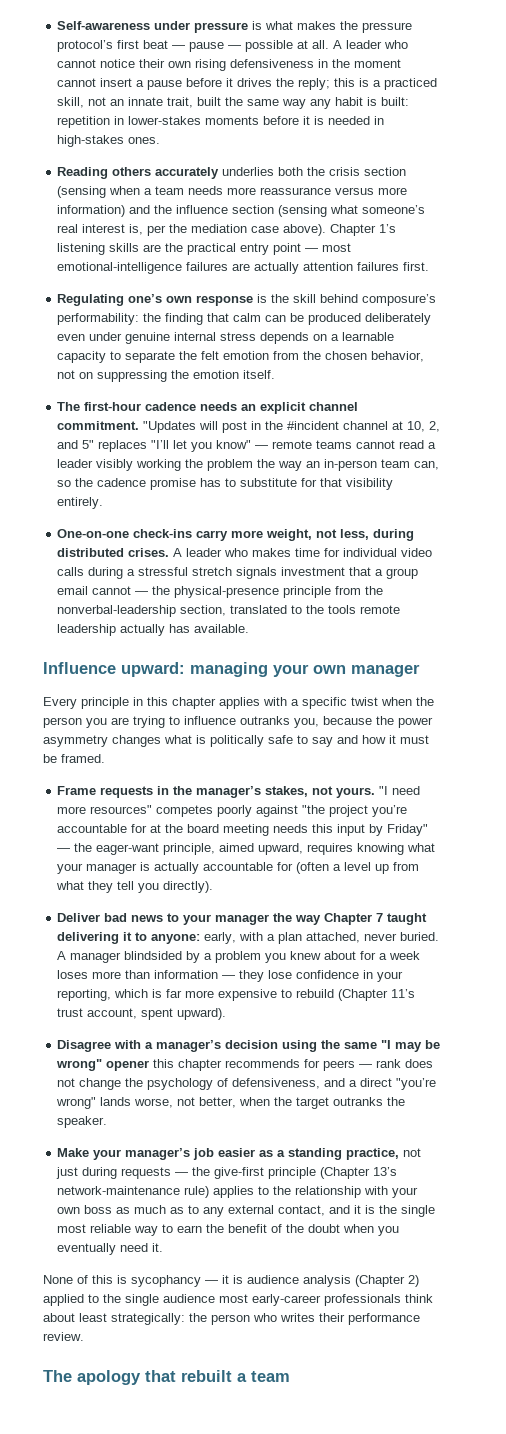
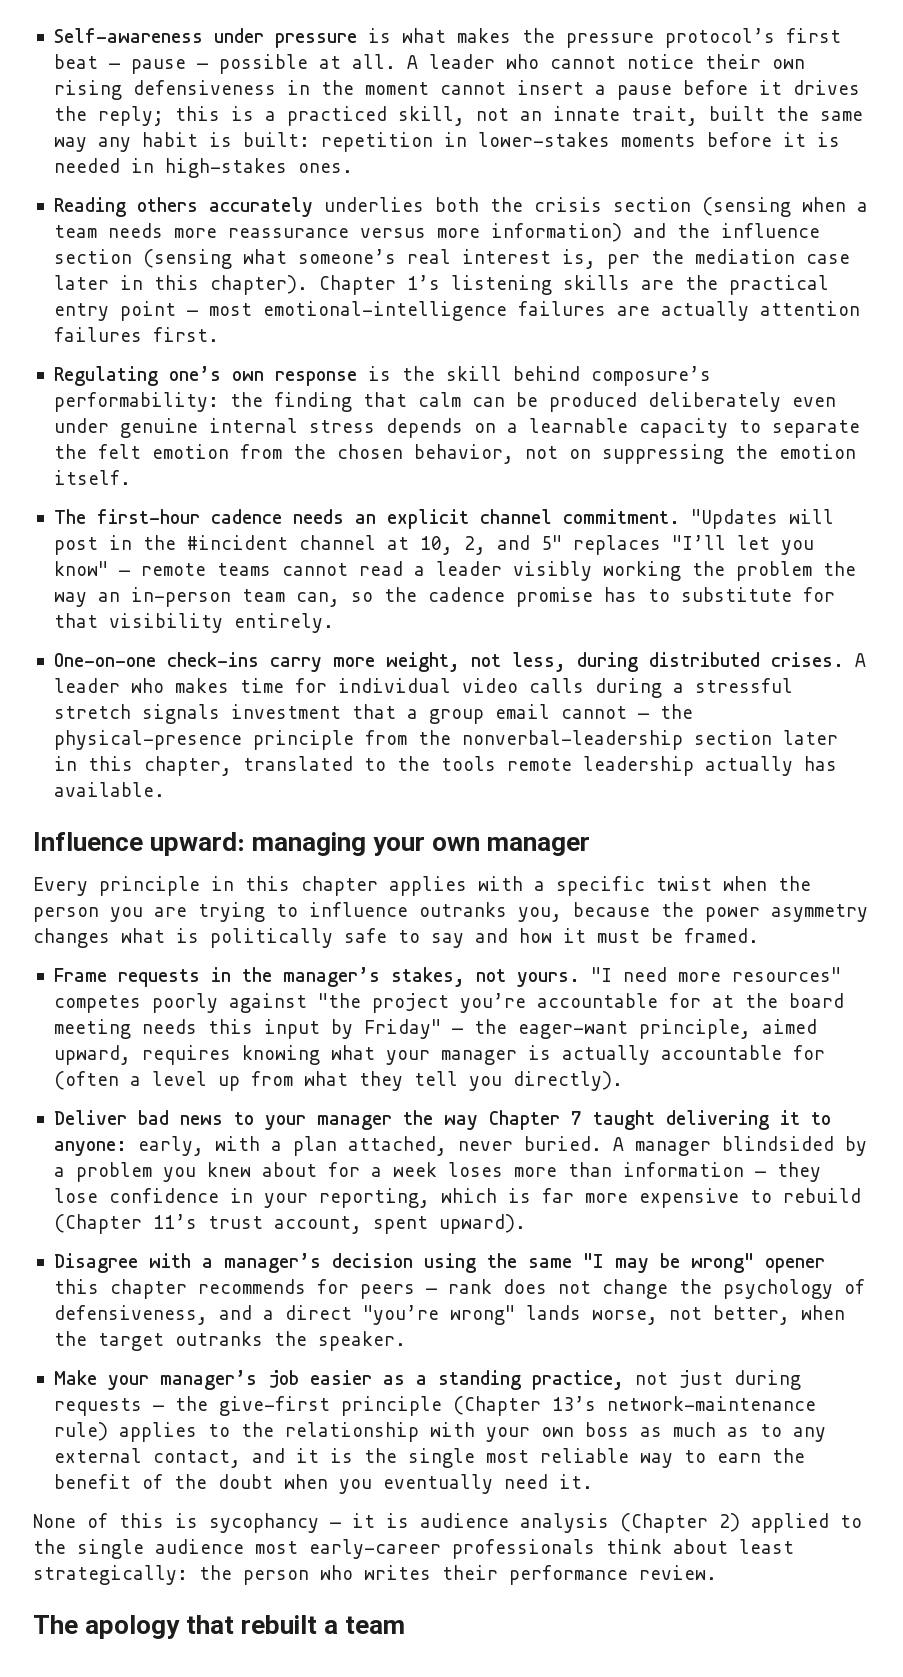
- Reading others accurately underlies both the crisis section (sensing when a team needs more reassurance versus more information) and the influence section (sensing what someone’s real interest is, per the mediation case above).
+ Reading others accurately underlies both the crisis section (sensing when a team needs more reassurance versus more information) and the influence section (sensing what someone’s real interest is, per the mediation case later in this chapter).
- A leader who makes time for individual video calls during a stressful stretch signals investment that a group email cannot — the physical-presence principle from the nonverbal-leadership section, translated to the tools remote leadership actually has available.
+ A leader who makes time for individual video calls during a stressful stretch signals investment that a group email cannot — the physical-presence principle from the nonverbal-leadership section later in this chapter, translated to the tools remote leadership actually has available.

